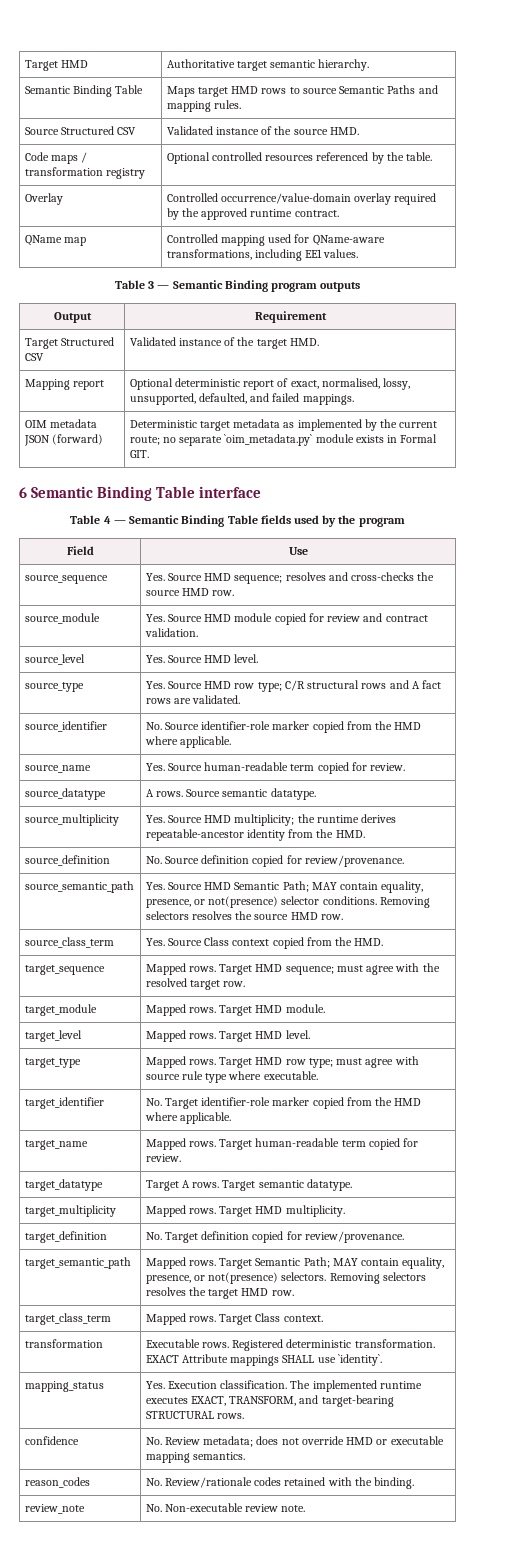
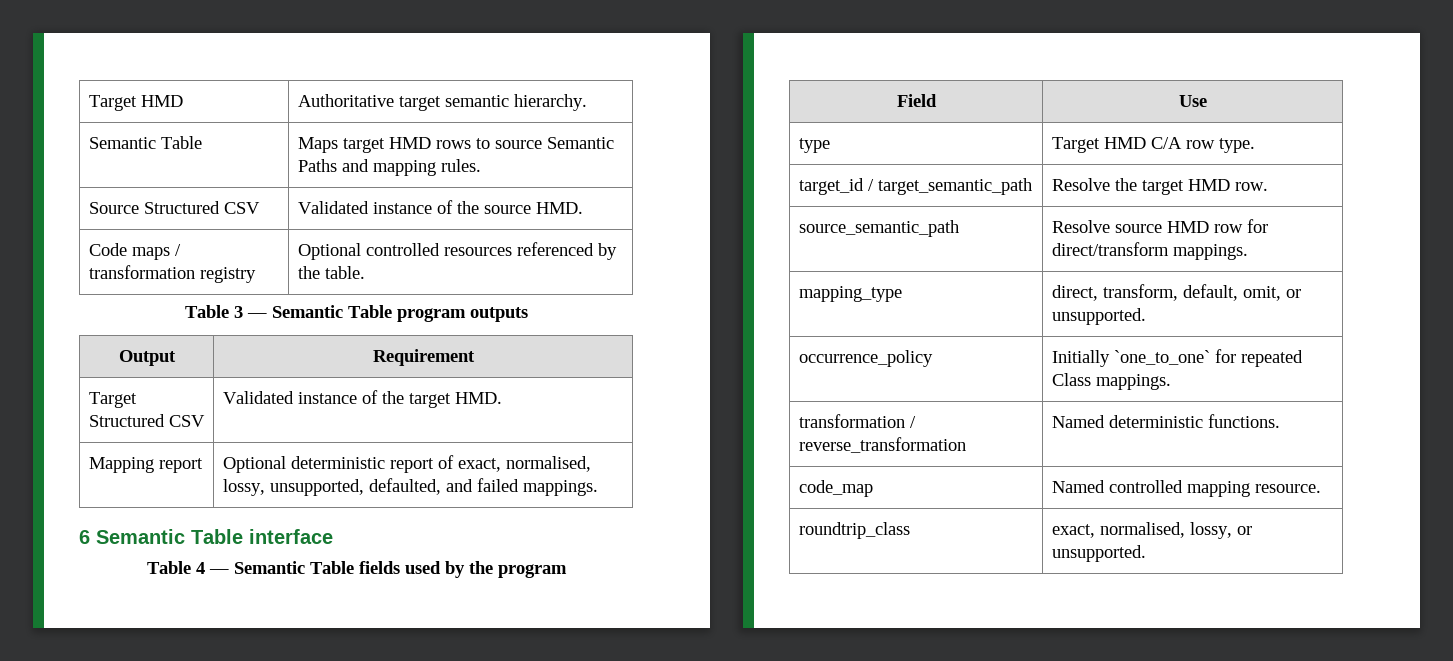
- Semantic Binding Table | Maps target HMD rows to source Semantic Paths and mapping rules.
+ Semantic Table | Maps target HMD rows to source Semantic Paths and mapping rules.
- Overlay | Controlled occurrence/value-domain overlay required by the approved runtime contract.
- QName map | Controlled mapping used for QName-aware transformations, including EE1 values.
- Table 3 — Semantic Binding program outputs
+ Table 3 — Semantic Table program outputs
- OIM metadata JSON (forward) | Deterministic target metadata as implemented by the current route; no separate `oim_metadata.py` module exists in Formal GIT.
- 6 Semantic Binding Table interface
+ 6 Semantic Table interface
- Table 4 — Semantic Binding Table fields used by the program
+ Table 4 — Semantic Table fields used by the program
- source_sequence | Yes. Source HMD sequence; resolves and cross-checks the source HMD row.
- source_module | Yes. Source HMD module copied for review and contract validation.
- source_level | Yes. Source HMD level.
- source_type | Yes. Source HMD row type; C/R structural rows and A fact rows are validated.
- source_identifier | No. Source identifier-role marker copied from the HMD where applicable.
- source_name | Yes. Source human-readable term copied for review.
- source_datatype | A rows. Source semantic datatype.
- source_multiplicity | Yes. Source HMD multiplicity; the runtime derives repeatable-ancestor identity from the HMD.
- source_definition | No. Source definition copied for review/provenance.
- source_semantic_path | Yes. Source HMD Semantic Path; MAY contain equality, presence, or not(presence) selector conditions. Removing selectors resolves the source HMD row.
- source_class_term | Yes. Source Class context copied from the HMD.
- target_sequence | Mapped rows. Target HMD sequence; must agree with the resolved target row.
- target_module | Mapped rows. Target HMD module.
- target_level | Mapped rows. Target HMD level.
- target_type | Mapped rows. Target HMD row type; must agree with source rule type where executable.
- target_identifier | No. Target identifier-role marker copied from the HMD where applicable.
- target_name | Mapped rows. Target human-readable term copied for review.
- target_datatype | Target A rows. Target semantic datatype.
- target_multiplicity | Mapped rows. Target HMD multiplicity.
- target_definition | No. Target definition copied for review/provenance.
- target_semantic_path | Mapped rows. Target Semantic Path; MAY contain equality, presence, or not(presence) selectors. Removing selectors resolves the target HMD row.
- target_class_term | Mapped rows. Target Class context.
- transformation | Executable rows. Registered deterministic transformation. EXACT Attribute mappings SHALL use `identity`.
- mapping_status | Yes. Execution classification. The implemented runtime executes EXACT, TRANSFORM, and target-bearing STRUCTURAL rows.
- confidence | No. Review metadata; does not override HMD or executable mapping semantics.
- reason_codes | No. Review/rationale codes retained with the binding.
- review_note | No. Non-executable review note.
+ type | Target HMD C/A row type.
+ target_id / target_semantic_path | Resolve the target HMD row.
+ source_semantic_path | Resolve source HMD row for direct/transform mappings.
+ mapping_type | direct, transform, default, omit, or unsupported.
+ occurrence_policy | Initially `one_to_one` for repeated Class mappings.
+ transformation / reverse_transformation | Named deterministic functions.
+ code_map | Named controlled mapping resource.
+ roundtrip_class | exact, normalised, lossy, or unsupported.

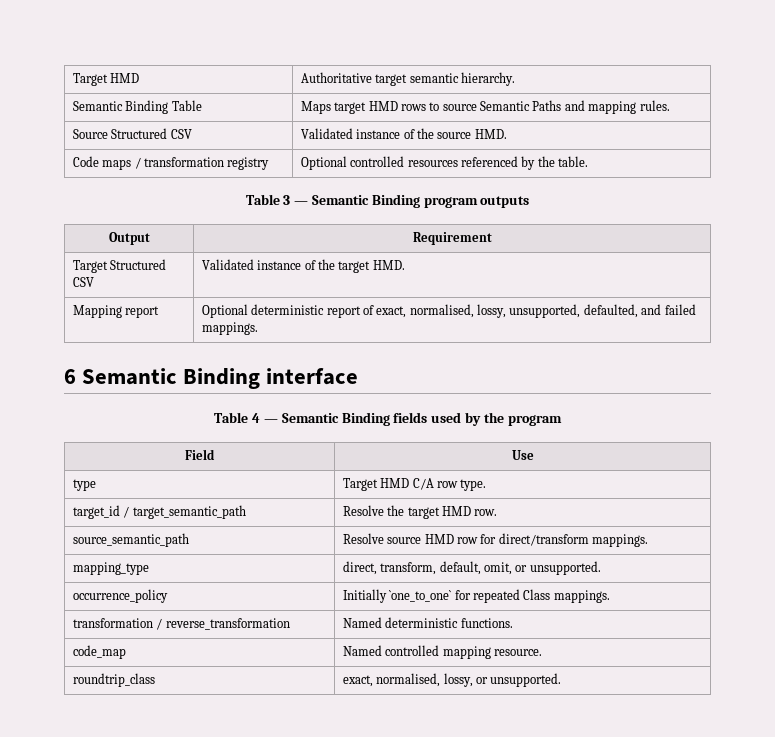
- Semantic Table | Maps target HMD rows to source Semantic Paths and mapping rules.
+ Semantic Binding Table | Maps target HMD rows to source Semantic Paths and mapping rules.
- Table 3 — Semantic Table program outputs
+ Table 3 — Semantic Binding program outputs
- 6 Semantic Table interface
+ 6 Semantic Binding interface
- Table 4 — Semantic Table fields used by the program
+ Table 4 — Semantic Binding fields used by the program

